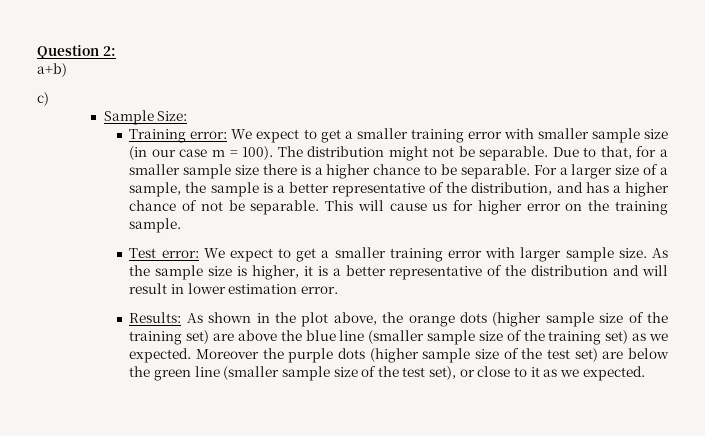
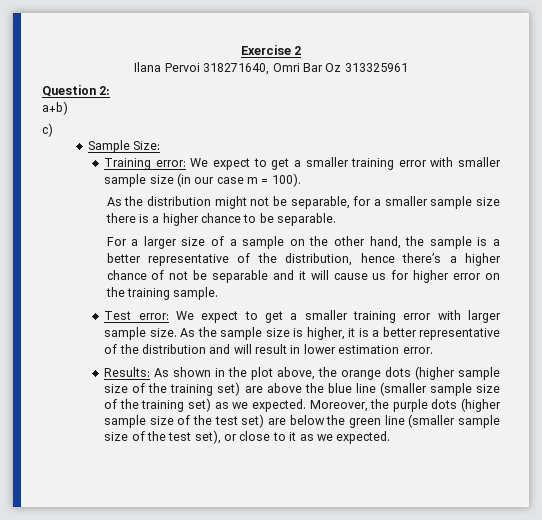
+ Exercise 2
+ Ilana Pervoi 318271640, Omri Bar Oz 313325961
- We expect to get a smaller training error with smaller sample size (in our case m = 100). The distribution might not be separable. Due to that, for a smaller sample size there is a higher chance to be separable. For a larger size of a sample, the sample is a better representative of the distribution, and has a higher chance of not be separable. This will cause us for higher error on the training sample.
+ We expect to get a smaller training error with smaller sample size (in our case m = 100).
+ As the distribution might not be separable, for a smaller sample size there is a higher chance to be separable.
+ For a larger size of a sample on the other hand, the sample is a better representative of the distribution, hence there’s a higher chance of not be separable and it will cause us for higher error on the training sample.
- Moreover the purple dots (higher sample size of the test set) are below the green line (smaller sample size of the test set), or close to it as we expected.
+ Moreover, the purple dots (higher sample size of the test set) are below the green line (smaller sample size of the test set), or close to it as we expected.

